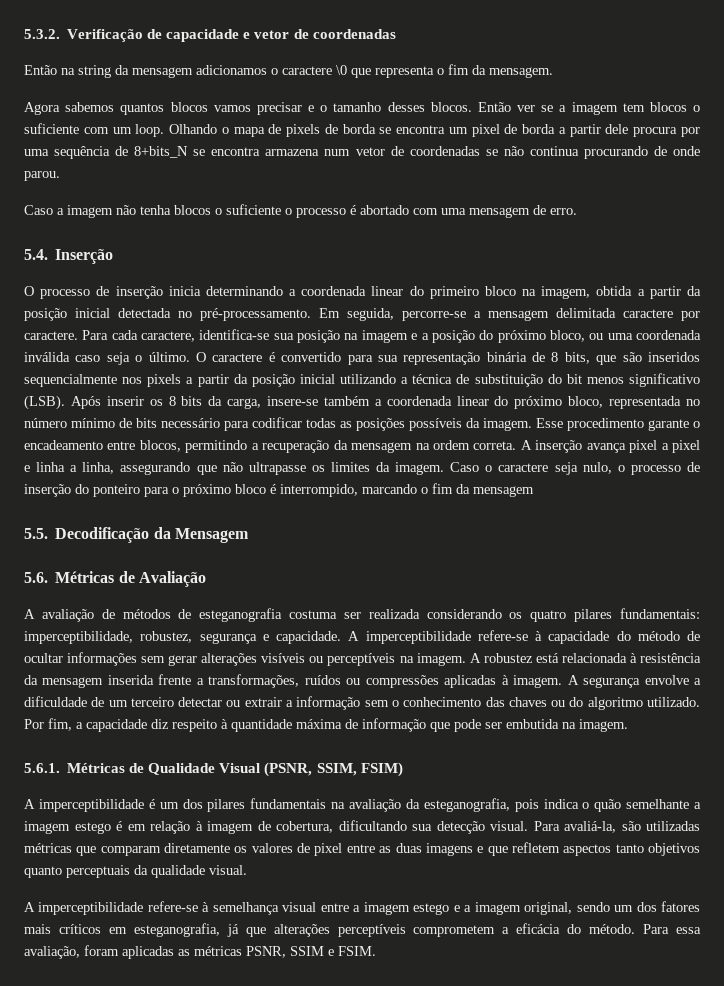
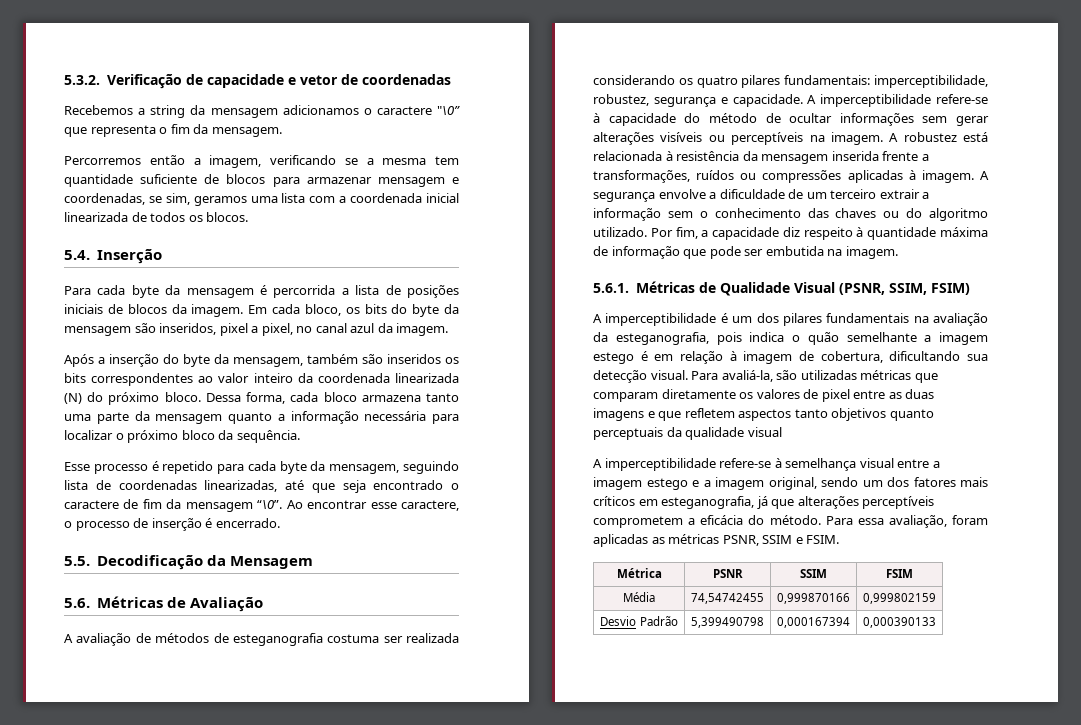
- Então na string da mensagem adicionamos o caractere \0 que representa o fim da mensagem.
+ Recebemos a string da mensagem adicionamos o caractere "\0” que representa o fim da mensagem.
- Agora sabemos quantos blocos vamos precisar e o tamanho desses blocos. Então ver se a imagem tem blocos o suficiente com um loop. Olhando o mapa de pixels de borda se encontra um pixel de borda a partir dele procura por uma sequência de 8+bits_N se encontra armazena num vetor de coordenadas se não continua procurando de onde parou.
- Caso a imagem não tenha blocos o suficiente o processo é abortado com uma mensagem de erro.
+ Percorremos então a imagem, verificando se a mesma tem quantidade suficiente de blocos para armazenar mensagem e coordenadas, se sim, geramos uma lista com a coordenada inicial linearizada de todos os blocos.
  5.4. Inserção
- O processo de inserção inicia determinando a coordenada linear do primeiro bloco na imagem, obtida a partir da posição inicial detectada no pré-processamento. Em seguida, percorre-se a mensagem delimitada caractere por caractere. Para cada caractere, identifica-se sua posição na imagem e a posição do próximo bloco, ou uma coordenada inválida caso seja o último. O caractere é convertido para sua representação binária de 8 bits, que são inseridos sequencialmente nos pixels a partir da posição inicial utilizando a técnica de substituição do bit menos significativo (LSB). Após inserir os 8 bits da carga, insere-se também a coordenada linear do próximo bloco, representada no número mínimo de bits necessário para codificar todas as posições possíveis da imagem. Esse procedimento garante o encadeamento entre blocos, permitindo a recuperação da mensagem na ordem correta. A inserção avança pixel a pixel e linha a linha, assegurando que não ultrapasse os limites da imagem. Caso o caractere seja nulo, o processo de inserção do ponteiro para o próximo bloco é interrompido, marcando o fim da mensagem
+ Para cada byte da mensagem é percorrida a lista de posições iniciais de blocos da imagem. Em cada bloco, os bits do byte da mensagem são inseridos, pixel a pixel, no canal azul da imagem.
+ Após a inserção do byte da mensagem, também são inseridos os bits correspondentes ao valor inteiro da coordenada linearizada (N) do próximo bloco. Dessa forma, cada bloco armazena tanto uma parte da mensagem quanto a informação necessária para localizar o próximo bloco da sequência.
+ Esse processo é repetido para cada byte da mensagem, seguindo lista de coordenadas linearizadas, até que seja encontrado o caractere de fim da mensagem “\0”. Ao encontrar esse caractere, o processo de inserção é encerrado.
- A segurança envolve a dificuldade de um terceiro detectar ou extrair a informação sem o conhecimento das chaves ou do algoritmo utilizado.
+ A segurança envolve a dificuldade de um terceiro extrair a informação sem o conhecimento das chaves ou do algoritmo utilizado.
- Para avaliá-la, são utilizadas métricas que comparam diretamente os valores de pixel entre as duas imagens e que refletem aspectos tanto objetivos quanto perceptuais da qualidade visual.
+ Para avaliá-la, são utilizadas métricas que comparam diretamente os valores de pixel entre as duas imagens e que refletem aspectos tanto objetivos quanto perceptuais da qualidade visual
+ Métrica | PSNR | SSIM | FSIM
+ Média | 74,54742455 | 0,999870166 | 0,999802159
+ Desvio Padrão | 5,399490798 | 0,000167394 | 0,000390133

